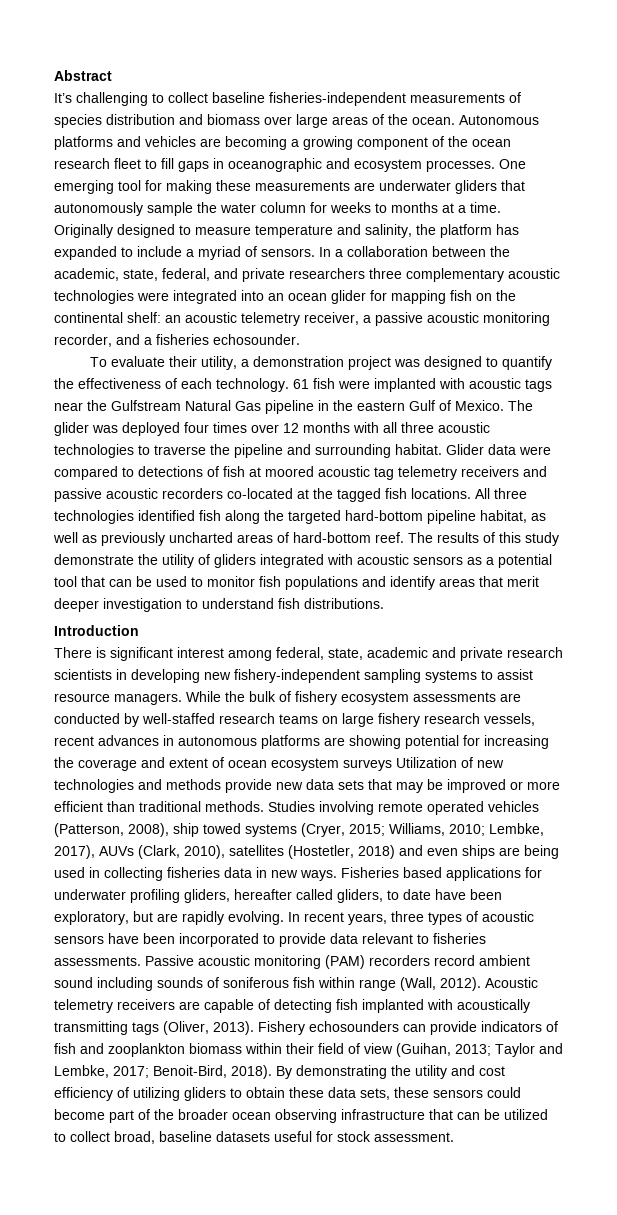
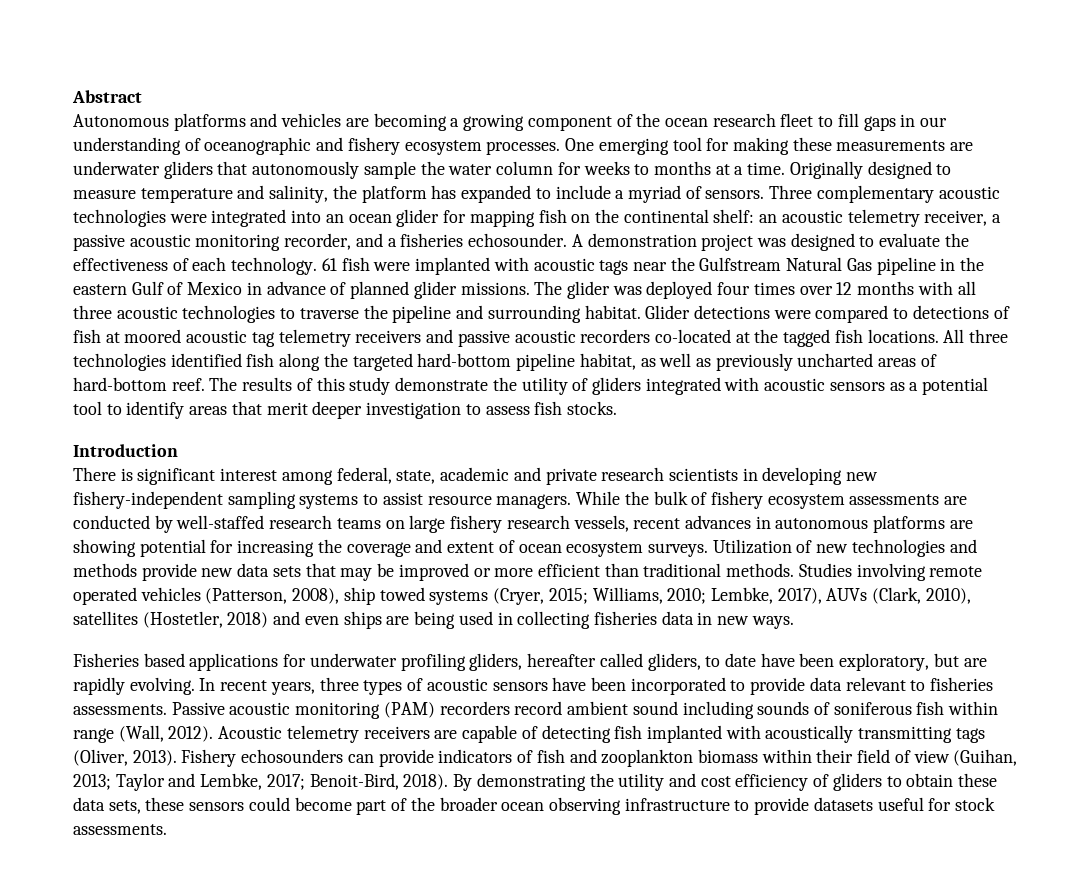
- It’s challenging to collect baseline fisheries-independent measurements of species distribution and biomass over large areas of the ocean. Autonomous platforms and vehicles are becoming a growing component of the ocean research fleet to fill gaps in oceanographic and ecosystem processes.
+ Autonomous platforms and vehicles are becoming a growing component of the ocean research fleet to fill gaps in our understanding of oceanographic and fishery ecosystem processes.
- In a collaboration between the academic, state, federal, and private researchers three complementary acoustic technologies were integrated into an ocean glider for mapping fish on the continental shelf: an acoustic telemetry receiver, a passive acoustic monitoring recorder, and a fisheries echosounder.
- To evaluate their utility, a demonstration project was designed to quantify the effectiveness of each technology.
+ Three complementary acoustic technologies were integrated into an ocean glider for mapping fish on the continental shelf: an acoustic telemetry receiver, a passive acoustic monitoring recorder, and a fisheries echosounder. A demonstration project was designed to evaluate the effectiveness of each technology.
- 61 fish were implanted with acoustic tags near the Gulfstream Natural Gas pipeline in the eastern Gulf of Mexico.
+ 61 fish were implanted with acoustic tags near the Gulfstream Natural Gas pipeline in the eastern Gulf of Mexico in advance of planned glider missions.
- Glider data were compared to detections of fish at moored acoustic tag telemetry receivers and passive acoustic recorders co-located at the tagged fish locations.
+ Glider detections were compared to detections of fish at moored acoustic tag telemetry receivers and passive acoustic recorders co-located at the tagged fish locations.
- The results of this study demonstrate the utility of gliders integrated with acoustic sensors as a potential tool that can be used to monitor fish populations and identify areas that merit deeper investigation to understand fish distributions.
+ The results of this study demonstrate the utility of gliders integrated with acoustic sensors as a potential tool to identify areas that merit deeper investigation to assess fish stocks.
- While the bulk of fishery ecosystem assessments are conducted by well-staffed research teams on large fishery research vessels, recent advances in autonomous platforms are showing potential for increasing the coverage and extent of ocean ecosystem surveys Utilization of new technologies and methods provide new data sets that may be improved or more efficient than traditional methods.
+ While the bulk of fishery ecosystem assessments are conducted by well-staffed research teams on large fishery research vessels, recent advances in autonomous platforms are showing potential for increasing the coverage and extent of ocean ecosystem surveys. Utilization of new technologies and methods provide new data sets that may be improved or more efficient than traditional methods.
- Studies involving remote operated vehicles (Patterson, 2008), ship towed systems (Cryer, 2015; Williams, 2010; Lembke, 2017), AUVs (Clark, 2010), satellites (Hostetler, 2018) and even ships are being used in collecting fisheries data in new ways. Fisheries based applications for underwater profiling gliders, hereafter called gliders, to date have been exploratory, but are rapidly evolving.
+ Studies involving remote operated vehicles (Patterson, 2008), ship towed systems (Cryer, 2015; Williams, 2010; Lembke, 2017), AUVs (Clark, 2010), satellites (Hostetler, 2018) and even ships are being used in collecting fisheries data in new ways.
+ Fisheries based applications for underwater profiling gliders, hereafter called gliders, to date have been exploratory, but are rapidly evolving.
- By demonstrating the utility and cost efficiency of utilizing gliders to obtain these data sets, these sensors could become part of the broader ocean observing infrastructure that can be utilized to collect broad, baseline datasets useful for stock assessment.
+ By demonstrating the utility and cost efficiency of gliders to obtain these data sets, these sensors could become part of the broader ocean observing infrastructure to provide datasets useful for stock assessments.

